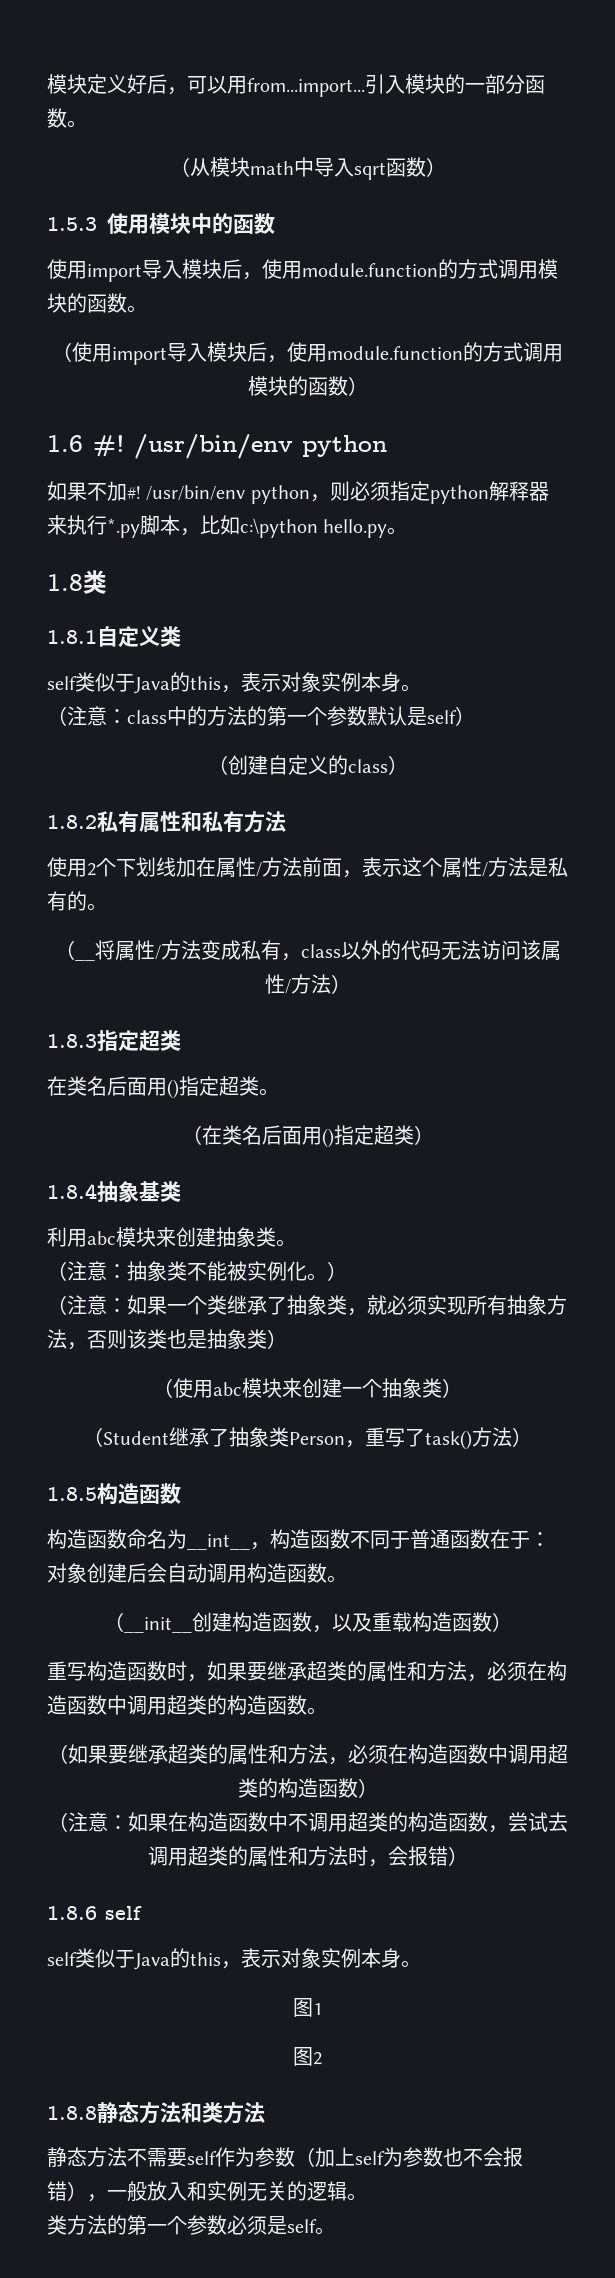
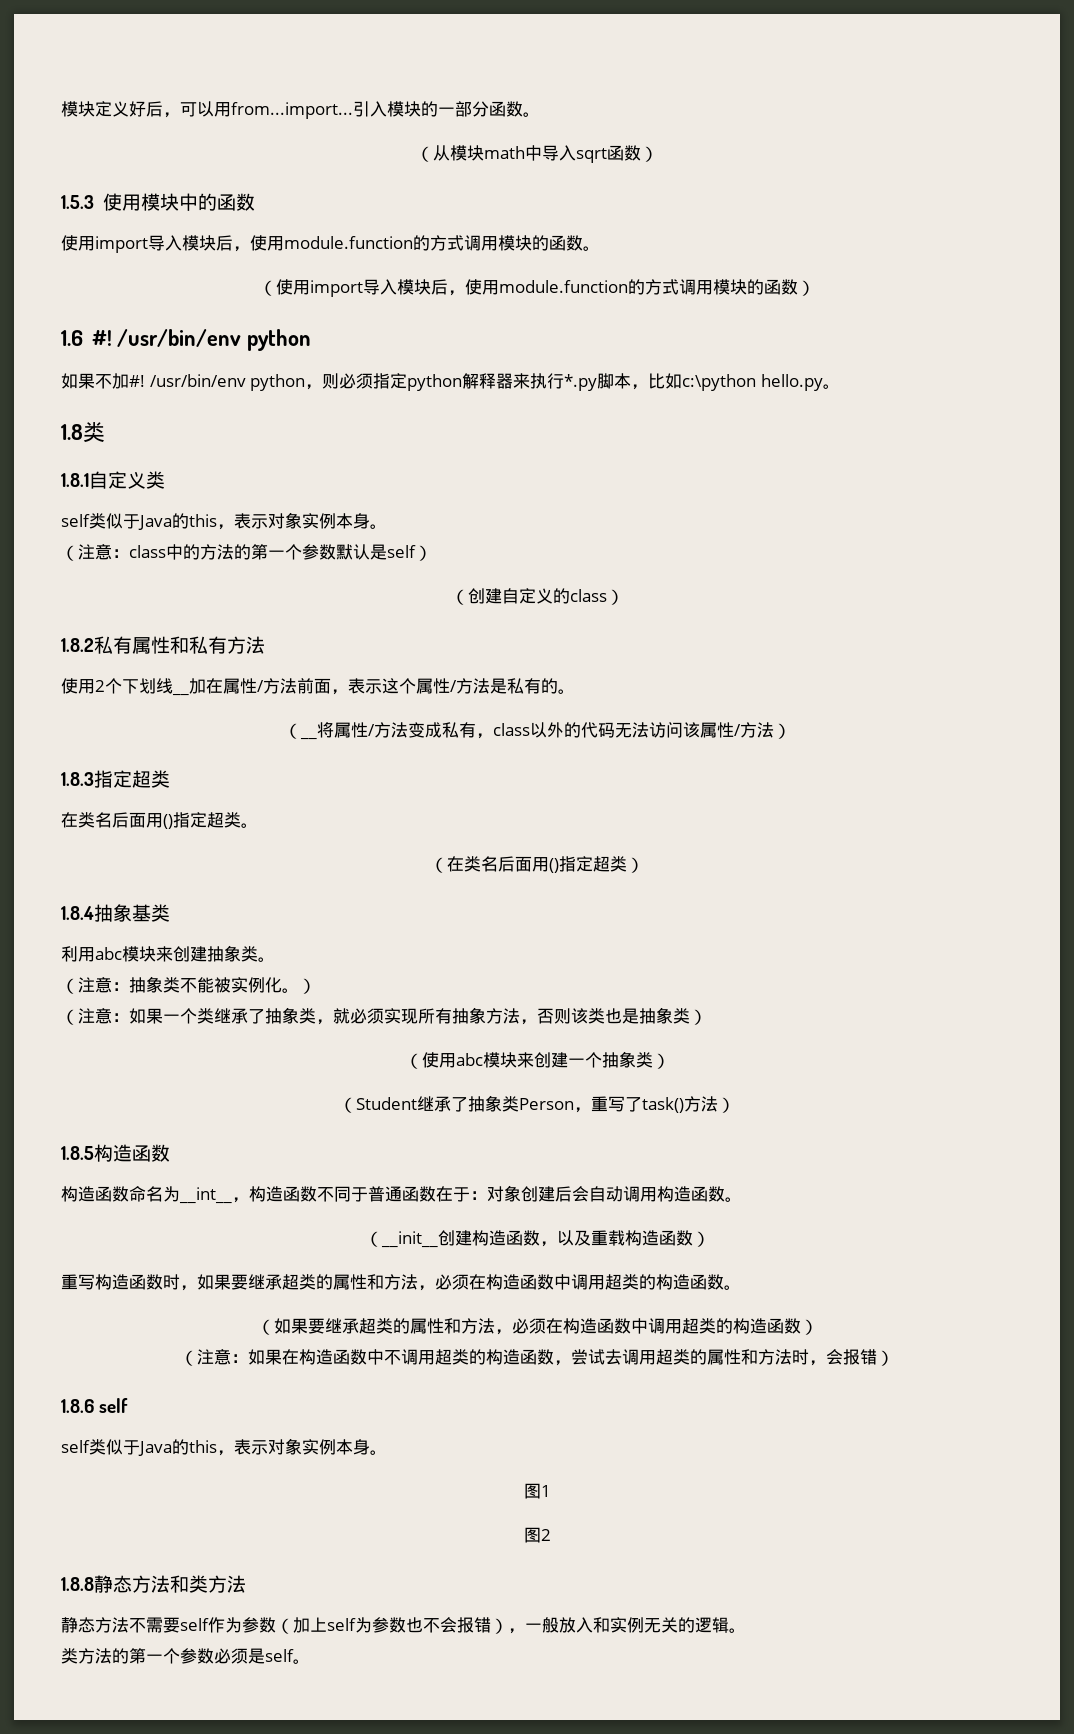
- 使用2个下划线加在属性/方法前面，表示这个属性/方法是私有的。
+ 使用2个下划线__加在属性/方法前面，表示这个属性/方法是私有的。

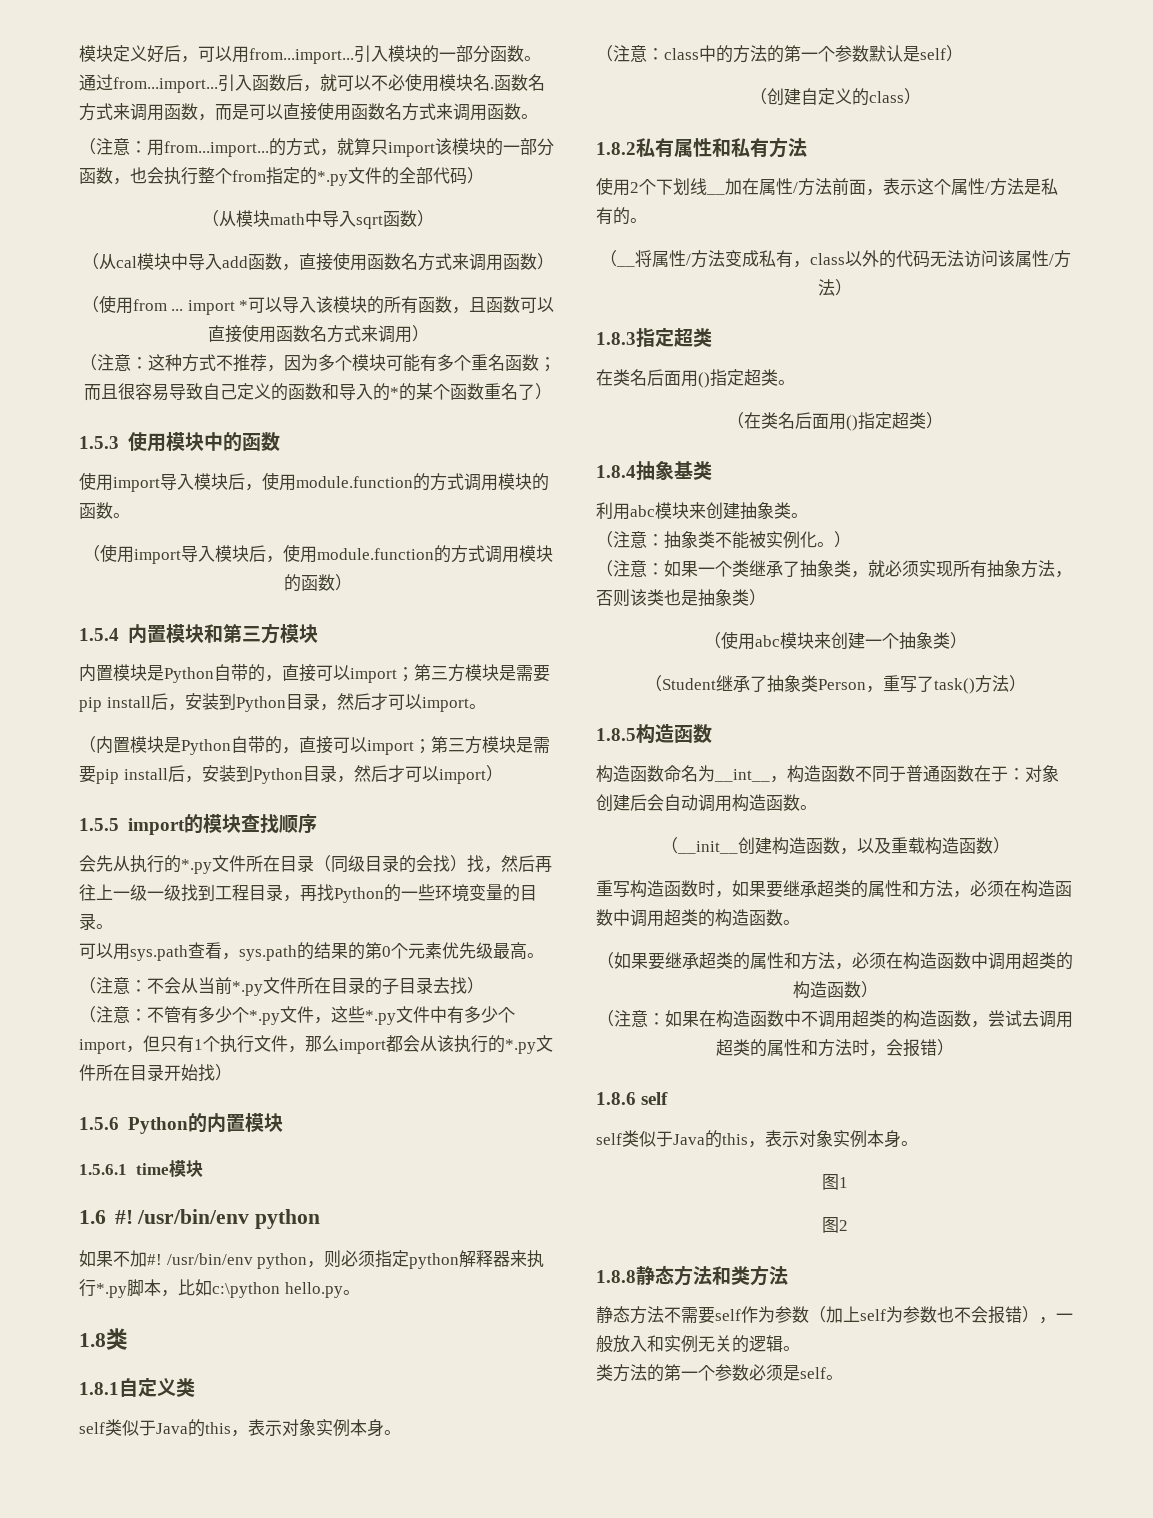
+ 通过from...import...引入函数后，就可以不必使用模块名.函数名方式来调用函数，而是可以直接使用函数名方式来调用函数。
+ （注意：用from...import...的方式，就算只import该模块的一部分函数，也会执行整个from指定的*.py文件的全部代码）
+ （从cal模块中导入add函数，直接使用函数名方式来调用函数）
+ （使用from ... import *可以导入该模块的所有函数，且函数可以直接使用函数名方式来调用）
+ （注意：这种方式不推荐，因为多个模块可能有多个重名函数；而且很容易导致自己定义的函数和导入的*的某个函数重名了）
+ 1.5.4内置模块和第三方模块
+ 内置模块是Python自带的，直接可以import；第三方模块是需要pip install后，安装到Python目录，然后才可以import。
+ （内置模块是Python自带的，直接可以import；第三方模块是需要pip install后，安装到Python目录，然后才可以import）
+ 1.5.5 import的模块查找顺序
+ 会先从执行的*.py文件所在目录（同级目录的会找）找，然后再往上一级一级找到工程目录，再找Python的一些环境变量的目录。
+ 可以用sys.path查看，sys.path的结果的第0个元素优先级最高。
+ （注意：不会从当前*.py文件所在目录的子目录去找）
+ （注意：不管有多少个*.py文件，这些*.py文件中有多少个import，但只有1个执行文件，那么import都会从该执行的*.py文件所在目录开始找）
+ 1.5.6 Python的内置模块
+ 1.5.6.1 time模块

